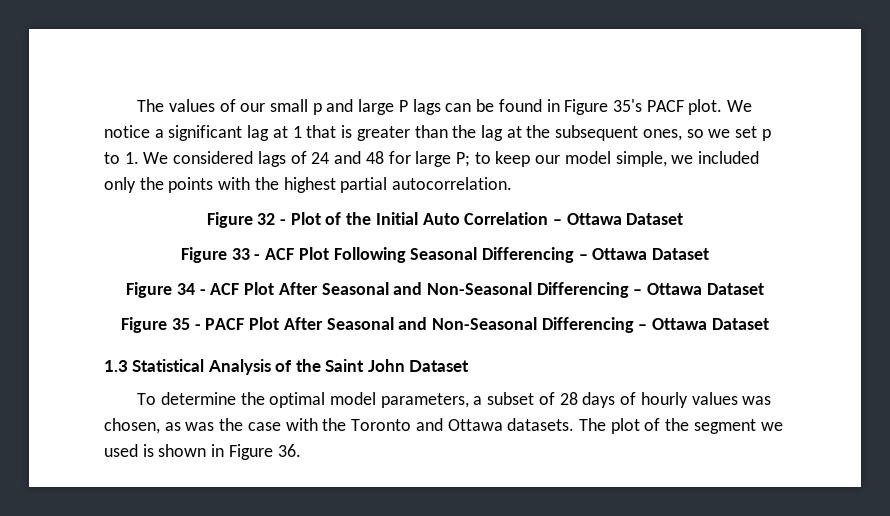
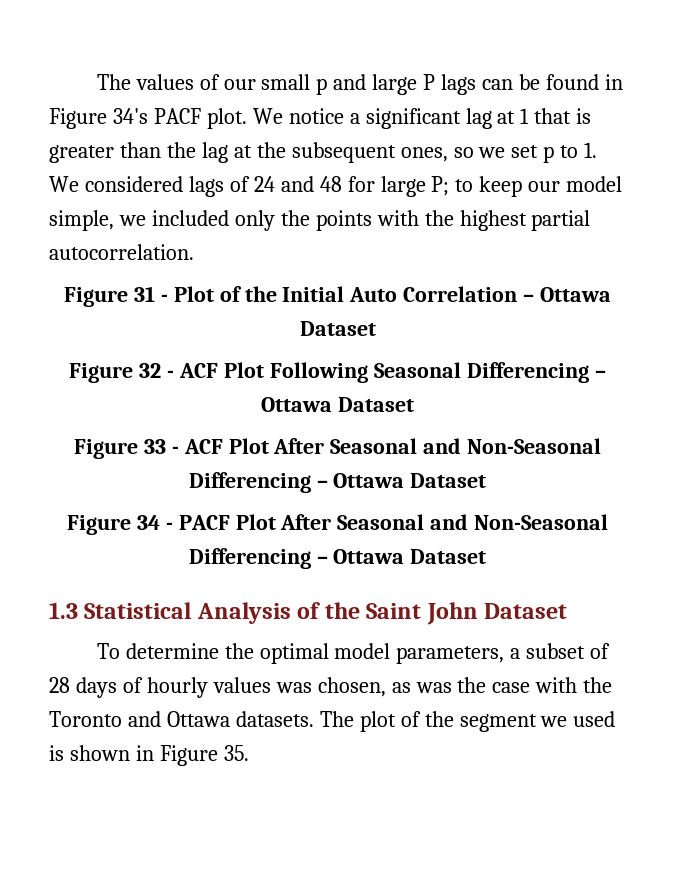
- The values of our small p and large P lags can be found in Figure 35's PACF plot.
+ The values of our small p and large P lags can be found in Figure 34's PACF plot.
- Figure 32 - Plot of the Initial Auto Correlation – Ottawa Dataset
+ Figure 31 - Plot of the Initial Auto Correlation – Ottawa Dataset
- Figure 33 - ACF Plot Following Seasonal Differencing – Ottawa Dataset
+ Figure 32 - ACF Plot Following Seasonal Differencing – Ottawa Dataset
- Figure 34 - ACF Plot After Seasonal and Non-Seasonal Differencing – Ottawa Dataset
+ Figure 33 - ACF Plot After Seasonal and Non-Seasonal Differencing – Ottawa Dataset
- Figure 35 - PACF Plot After Seasonal and Non-Seasonal Differencing – Ottawa Dataset
+ Figure 34 - PACF Plot After Seasonal and Non-Seasonal Differencing – Ottawa Dataset
- The plot of the segment we used is shown in Figure 36.
+ The plot of the segment we used is shown in Figure 35.

